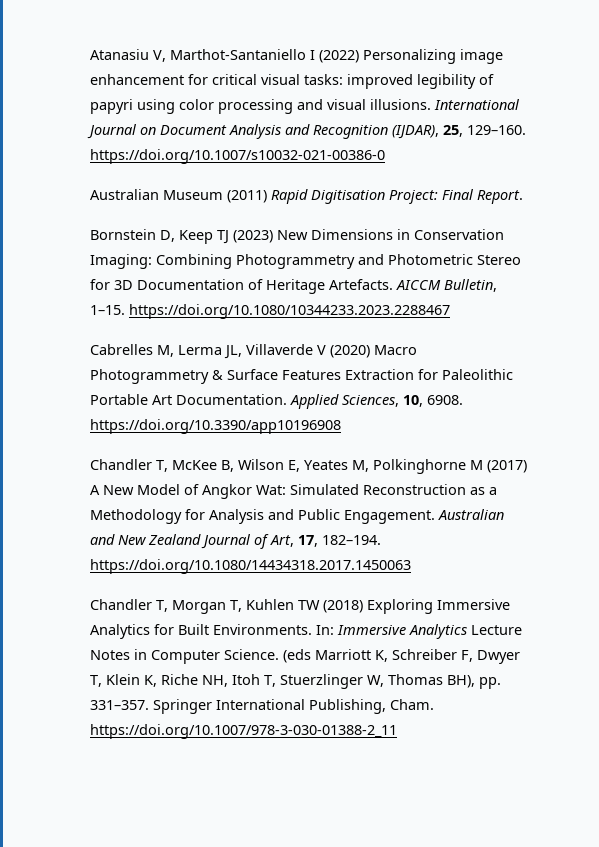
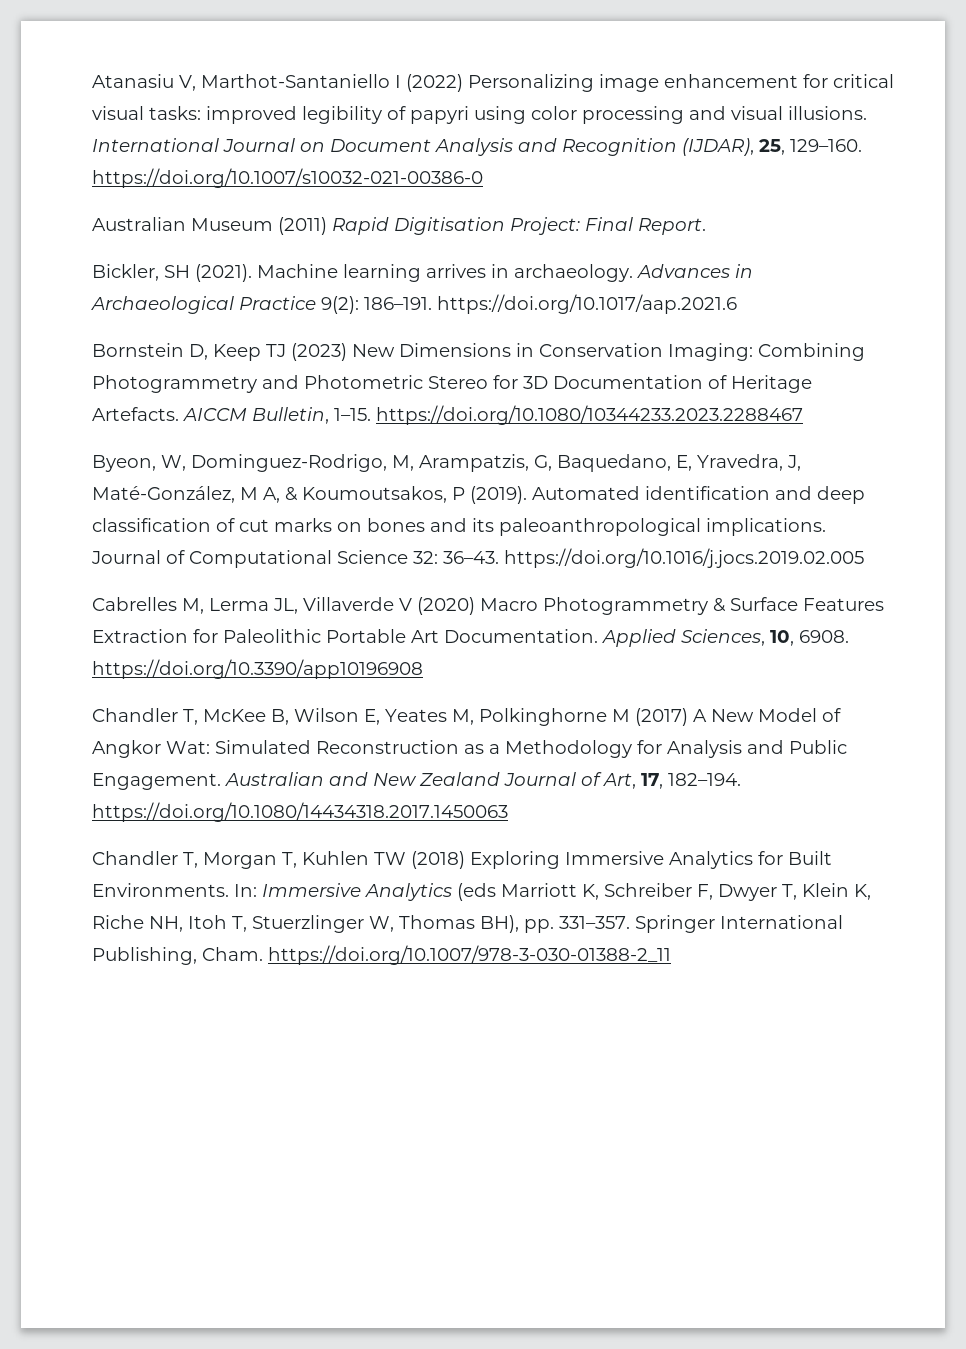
+ Bickler, SH (2021). Machine learning arrives in archaeology. Advances in Archaeological Practice 9(2): 186–191. https://doi.org/10.1017/aap.2021.6
+ Byeon, W, Dominguez-Rodrigo, M, Arampatzis, G, Baquedano, E, Yravedra, J, Maté-González, M A, & Koumoutsakos, P (2019). Automated identification and deep classification of cut marks on bones and its paleoanthropological implications. Journal of Computational Science 32: 36–43. https://doi.org/10.1016/j.jocs.2019.02.005
- In: Immersive Analytics Lecture Notes in Computer Science. (eds Marriott K, Schreiber F, Dwyer T, Klein K, Riche NH, Itoh T, Stuerzlinger W, Thomas BH), pp. 331–357.
+ In: Immersive Analytics (eds Marriott K, Schreiber F, Dwyer T, Klein K, Riche NH, Itoh T, Stuerzlinger W, Thomas BH), pp. 331–357.

